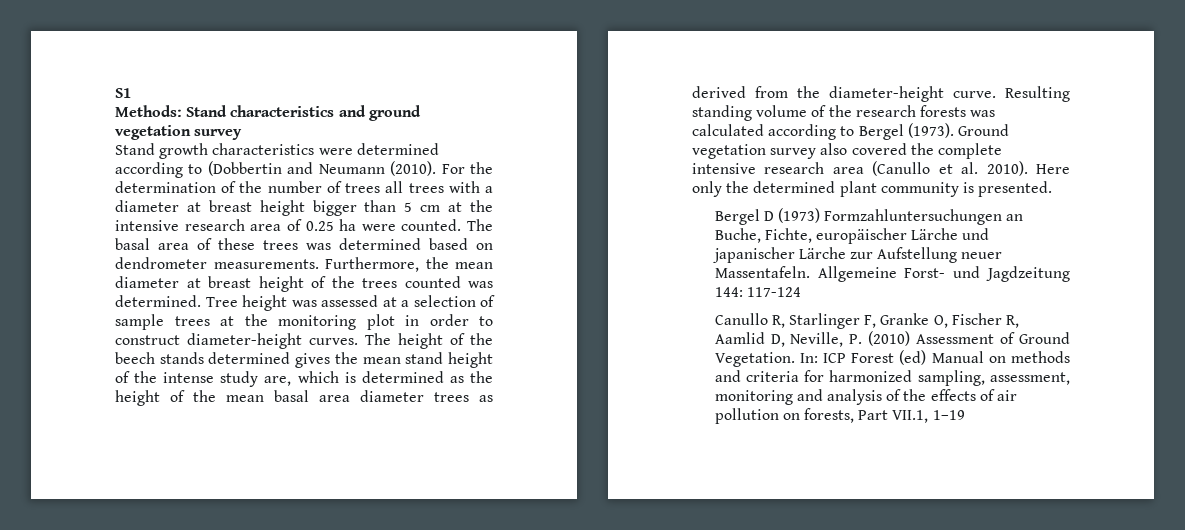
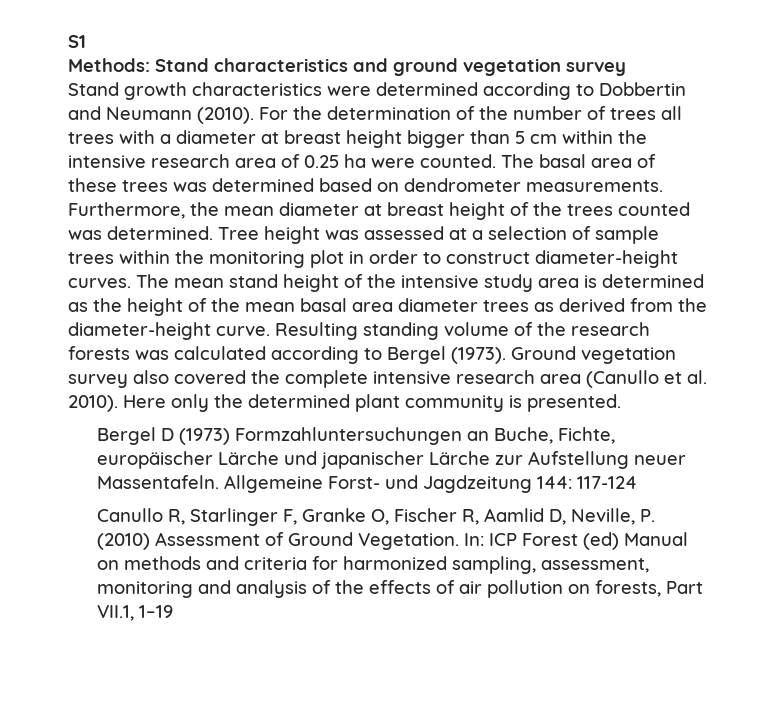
- Stand growth characteristics were determined according to (Dobbertin and Neumann (2010).
+ Stand growth characteristics were determined according to Dobbertin and Neumann (2010).
- For the determination of the number of trees all trees with a diameter at breast height bigger than 5 cm at the intensive research area of 0.25 ha were counted.
+ For the determination of the number of trees all trees with a diameter at breast height bigger than 5 cm within the intensive research area of 0.25 ha were counted.
- Tree height was assessed at a selection of sample trees at the monitoring plot in order to construct diameter-height curves.
+ Tree height was assessed at a selection of sample trees within the monitoring plot in order to construct diameter-height curves.
- The height of the beech stands determined gives the mean stand height of the intense study are, which is determined as the height of the mean basal area diameter trees as derived from the diameter-height curve.
+ The mean stand height of the intensive study area is determined as the height of the mean basal area diameter trees as derived from the diameter-height curve.

